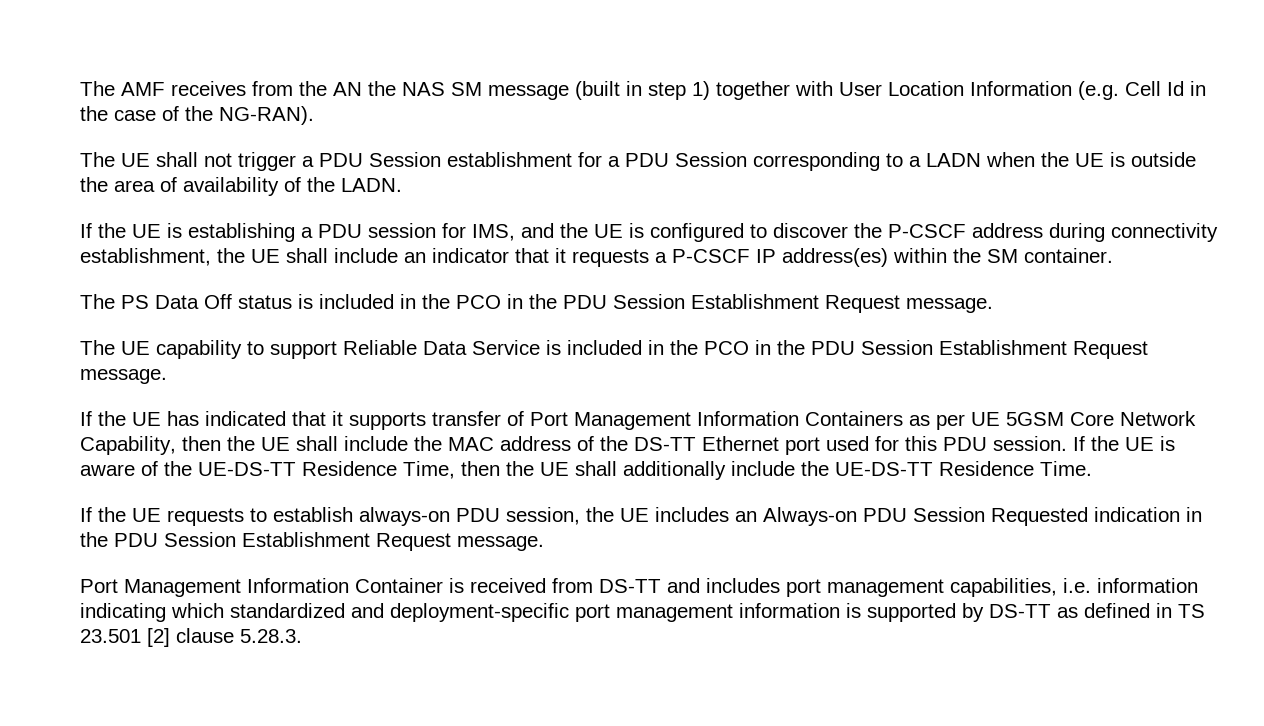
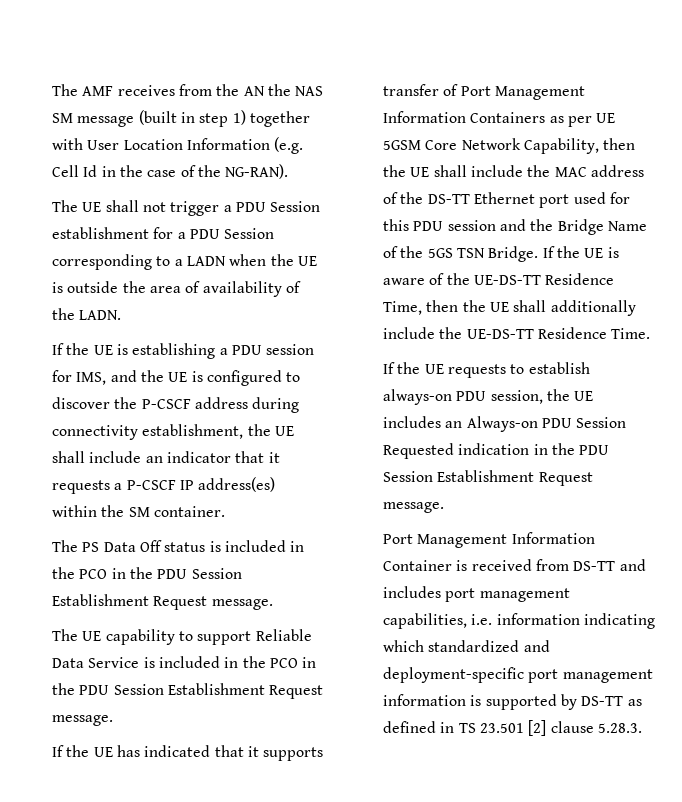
- If the UE has indicated that it supports transfer of Port Management Information Containers as per UE 5GSM Core Network Capability, then the UE shall include the MAC address of the DS-TT Ethernet port used for this PDU session.
+ If the UE has indicated that it supports transfer of Port Management Information Containers as per UE 5GSM Core Network Capability, then the UE shall include the MAC address of the DS-TT Ethernet port used for this PDU session and the Bridge Name of the 5GS TSN Bridge.

